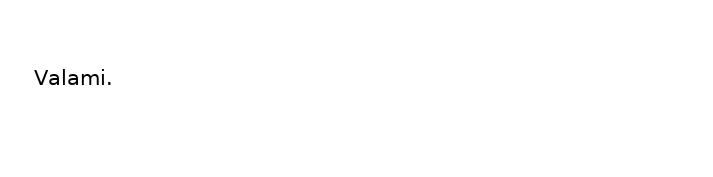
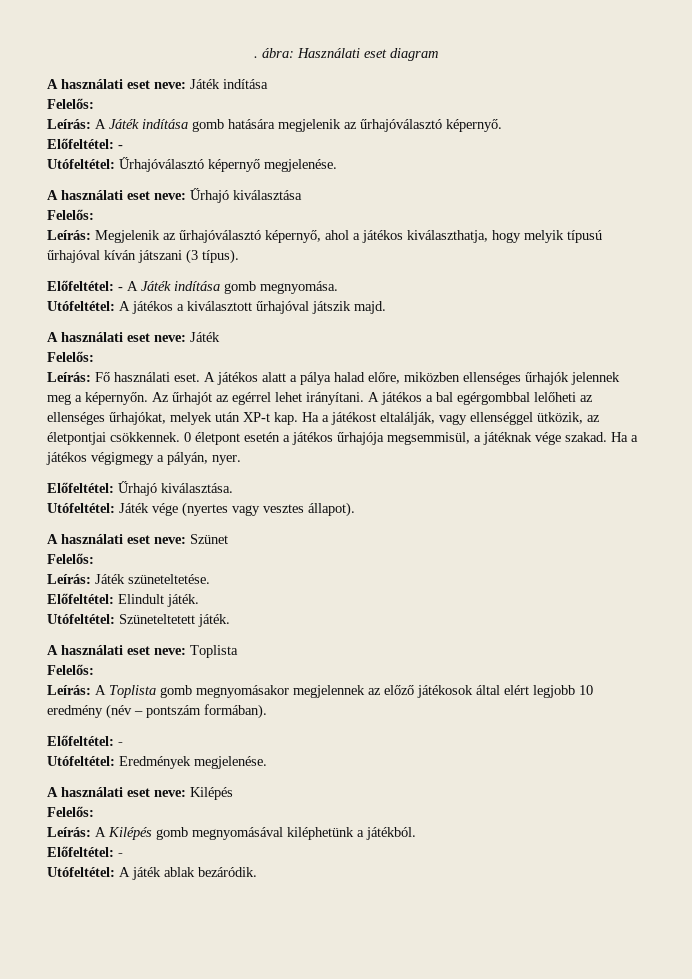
- Valami.
+ . ábra: Használati eset diagram
+ A használati eset neve: Játék indítása
+ Felelős:
+ Leírás: A Játék indítása gomb hatására megjelenik az űrhajóválasztó képernyő.
+ Előfeltétel: -
+ Utófeltétel: Űrhajóválasztó képernyő megjelenése.
+ A használati eset neve: Űrhajó kiválasztása
+ Felelős:
+ Leírás: Megjelenik az űrhajóválasztó képernyő, ahol a játékos kiválaszthatja, hogy melyik típusú űrhajóval kíván játszani (3 típus).
+ Előfeltétel: - A Játék indítása gomb megnyomása.
+ Utófeltétel: A játékos a kiválasztott űrhajóval játszik majd.
+ A használati eset neve: Játék
+ Felelős:
+ Leírás: Fő használati eset. A játékos alatt a pálya halad előre, miközben ellenséges űrhajók jelennek meg a képernyőn. Az űrhajót az egérrel lehet irányítani. A játékos a bal egérgombbal lelőheti az ellenséges űrhajókat, melyek után XP-t kap. Ha a játékost eltalálják, vagy ellenséggel ütközik, az életpontjai csökkennek. 0 életpont esetén a játékos űrhajója megsemmisül, a játéknak vége szakad. Ha a játékos végigmegy a pályán, nyer.
+ Előfeltétel: Űrhajó kiválasztása.
+ Utófeltétel: Játék vége (nyertes vagy vesztes állapot).
+ A használati eset neve: Szünet
+ Felelős:
+ Leírás: Játék szüneteltetése.
+ Előfeltétel: Elindult játék.
+ Utófeltétel: Szüneteltetett játék.
+ A használati eset neve: Toplista
+ Felelős:
+ Leírás: A Toplista gomb megnyomásakor megjelennek az előző játékosok által elért legjobb 10 eredmény (név – pontszám formában).
+ Előfeltétel: -
+ Utófeltétel: Eredmények megjelenése.
+ A használati eset neve: Kilépés
+ Felelős:
+ Leírás: A Kilépés gomb megnyomásával kiléphetünk a játékból.
+ Előfeltétel: -
+ Utófeltétel: A játék ablak bezáródik.

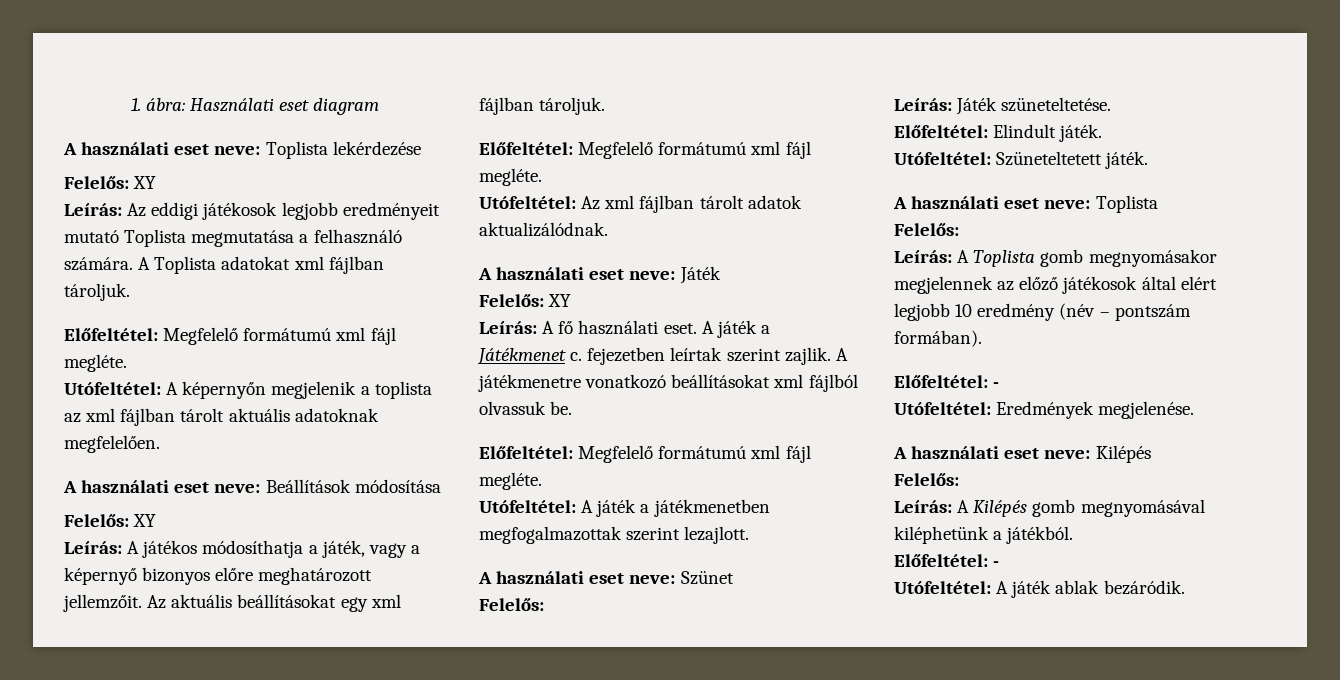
- . ábra: Használati eset diagram
+ 1. ábra: Használati eset diagram
- A használati eset neve: Játék indítása
- Felelős:
- Leírás: A Játék indítása gomb hatására megjelenik az űrhajóválasztó képernyő.
- Előfeltétel: -
- Utófeltétel: Űrhajóválasztó képernyő megjelenése.
- A használati eset neve: Űrhajó kiválasztása
- Felelős:
- Leírás: Megjelenik az űrhajóválasztó képernyő, ahol a játékos kiválaszthatja, hogy melyik típusú űrhajóval kíván játszani (3 típus).
- Előfeltétel: - A Játék indítása gomb megnyomása.
- Utófeltétel: A játékos a kiválasztott űrhajóval játszik majd.
+ A használati eset neve: Toplista lekérdezése
+ Felelős: XY
+ Leírás: Az eddigi játékosok legjobb eredményeit mutató Toplista megmutatása a felhasználó számára. A Toplista adatokat xml fájlban tároljuk.
+ Előfeltétel: Megfelelő formátumú xml fájl megléte.
+ Utófeltétel: A képernyőn megjelenik a toplista az xml fájlban tárolt aktuális adatoknak megfelelően.
+ A használati eset neve: Beállítások módosítása
+ Felelős: XY
+ Leírás: A játékos módosíthatja a játék, vagy a képernyő bizonyos előre meghatározott jellemzőit. Az aktuális beállításokat egy xml fájlban tároljuk.
+ Előfeltétel: Megfelelő formátumú xml fájl megléte.
+ Utófeltétel: Az xml fájlban tárolt adatok aktualizálódnak.
  A használati eset neve: Játék
- Felelős:
- Leírás: Fő használati eset.
+ Felelős: XY
+ Leírás: A fő használati eset.
- A játékos alatt a pálya halad előre, miközben ellenséges űrhajók jelennek meg a képernyőn. Az űrhajót az egérrel lehet irányítani. A játékos a bal egérgombbal lelőheti az ellenséges űrhajókat, melyek után XP-t kap. Ha a játékost eltalálják, vagy ellenséggel ütközik, az életpontjai csökkennek. 0 életpont esetén a játékos űrhajója megsemmisül, a játéknak vége szakad. Ha a játékos végigmegy a pályán, nyer.
- Előfeltétel: Űrhajó kiválasztása.
- Utófeltétel: Játék vége (nyertes vagy vesztes állapot).
+ A játék a Játékmenet c. fejezetben leírtak szerint zajlik. A játékmenetre vonatkozó beállításokat xml fájlból olvassuk be.
+ Előfeltétel: Megfelelő formátumú xml fájl megléte.
+ Utófeltétel: A játék a játékmenetben megfogalmazottak szerint lezajlott.

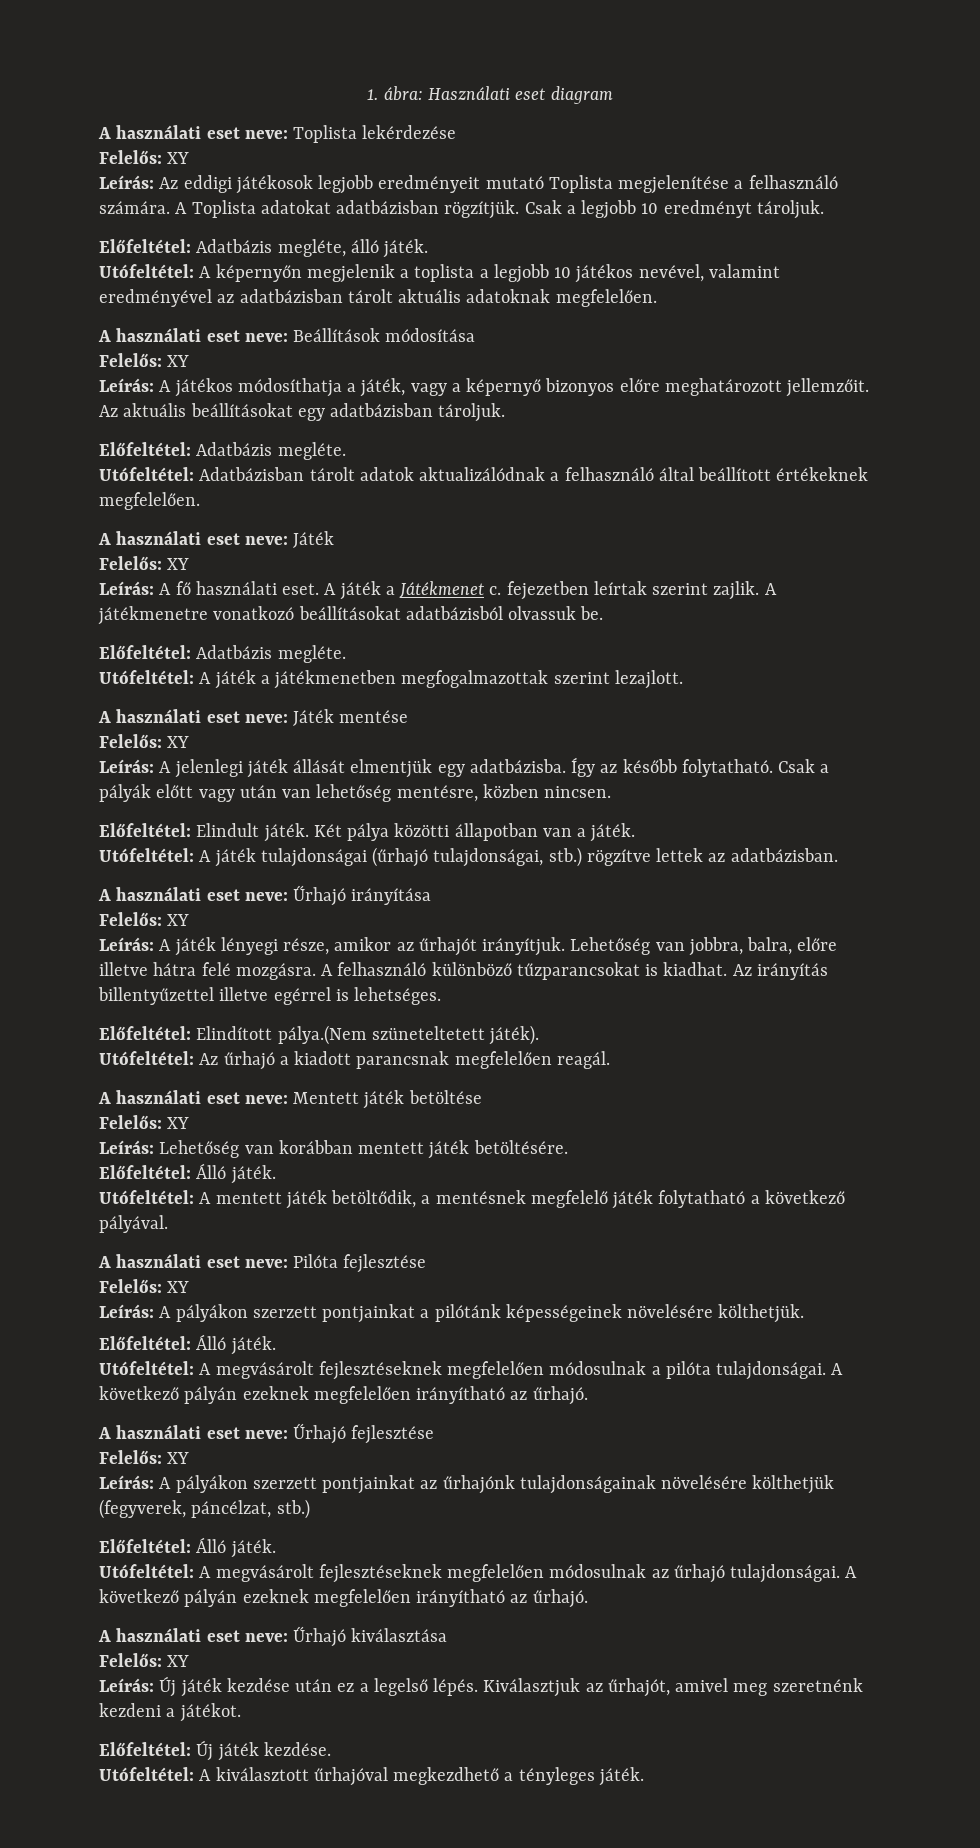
- Leírás: Az eddigi játékosok legjobb eredményeit mutató Toplista megmutatása a felhasználó számára.
+ Leírás: Az eddigi játékosok legjobb eredményeit mutató Toplista megjelenítése a felhasználó számára.
- A Toplista adatokat xml fájlban tároljuk.
- Előfeltétel: Megfelelő formátumú xml fájl megléte.
+ A Toplista adatokat adatbázisban rögzítjük. Csak a legjobb 10 eredményt tároljuk.
+ Előfeltétel: Adatbázis megléte, álló játék.
- Utófeltétel: A képernyőn megjelenik a toplista az xml fájlban tárolt aktuális adatoknak megfelelően.
+ Utófeltétel: A képernyőn megjelenik a toplista a legjobb 10 játékos nevével, valamint eredményével az adatbázisban tárolt aktuális adatoknak megfelelően.
- Az aktuális beállításokat egy xml fájlban tároljuk.
- Előfeltétel: Megfelelő formátumú xml fájl megléte.
- Utófeltétel: Az xml fájlban tárolt adatok aktualizálódnak.
+ Az aktuális beállításokat egy adatbázisban tároljuk.
+ Előfeltétel: Adatbázis megléte.
+ Utófeltétel: Adatbázisban tárolt adatok aktualizálódnak a felhasználó által beállított értékeknek megfelelően.
- A játékmenetre vonatkozó beállításokat xml fájlból olvassuk be.
- Előfeltétel: Megfelelő formátumú xml fájl megléte.
+ A játékmenetre vonatkozó beállításokat adatbázisból olvassuk be.
+ Előfeltétel: Adatbázis megléte.
- A használati eset neve: Szünet
- Felelős:
- Leírás: Játék szüneteltetése.
- Előfeltétel: Elindult játék.
- Utófeltétel: Szüneteltetett játék.
- A használati eset neve: Toplista
- Felelős:
- Leírás: A Toplista gomb megnyomásakor megjelennek az előző játékosok által elért legjobb 10 eredmény (név – pontszám formában).
- Előfeltétel: -
- Utófeltétel: Eredmények megjelenése.
- A használati eset neve: Kilépés
- Felelős:
- Leírás: A Kilépés gomb megnyomásával kiléphetünk a játékból.
- Előfeltétel: -
- Utófeltétel: A játék ablak bezáródik.
+ A használati eset neve: Játék mentése
+ Felelős: XY
+ Leírás: A jelenlegi játék állását elmentjük egy adatbázisba. Így az később folytatható. Csak a pályák előtt vagy után van lehetőség mentésre, közben nincsen.
+ Előfeltétel: Elindult játék. Két pálya közötti állapotban van a játék.
+ Utófeltétel: A játék tulajdonságai (űrhajó tulajdonságai, stb.) rögzítve lettek az adatbázisban.
+ A használati eset neve: Űrhajó irányítása
+ Felelős: XY
+ Leírás: A játék lényegi része, amikor az űrhajót irányítjuk. Lehetőség van jobbra, balra, előre illetve hátra felé mozgásra. A felhasználó különböző tűzparancsokat is kiadhat. Az irányítás billentyűzettel illetve egérrel is lehetséges.
+ Előfeltétel: Elindított pálya.(Nem szüneteltetett játék).
+ Utófeltétel: Az űrhajó a kiadott parancsnak megfelelően reagál.
+ A használati eset neve: Mentett játék betöltése
+ Felelős: XY
+ Leírás: Lehetőség van korábban mentett játék betöltésére.
+ Előfeltétel: Álló játék.
+ Utófeltétel: A mentett játék betöltődik, a mentésnek megfelelő játék folytatható a következő pályával.
+ A használati eset neve: Pilóta fejlesztése
+ Felelős: XY
+ Leírás: A pályákon szerzett pontjainkat a pilótánk képességeinek növelésére költhetjük.
+ Előfeltétel: Álló játék.
+ Utófeltétel: A megvásárolt fejlesztéseknek megfelelően módosulnak a pilóta tulajdonságai. A következő pályán ezeknek megfelelően irányítható az űrhajó.
+ A használati eset neve: Űrhajó fejlesztése
+ Felelős: XY
+ Leírás: A pályákon szerzett pontjainkat az űrhajónk tulajdonságainak növelésére költhetjük (fegyverek, páncélzat, stb.)
+ Előfeltétel: Álló játék.
+ Utófeltétel: A megvásárolt fejlesztéseknek megfelelően módosulnak az űrhajó tulajdonságai. A következő pályán ezeknek megfelelően irányítható az űrhajó.
+ A használati eset neve: Űrhajó kiválasztása
+ Felelős: XY
+ Leírás: Új játék kezdése után ez a legelső lépés. Kiválasztjuk az űrhajót, amivel meg szeretnénk kezdeni a játékot.
+ Előfeltétel: Új játék kezdése.
+ Utófeltétel: A kiválasztott űrhajóval megkezdhető a tényleges játék.

